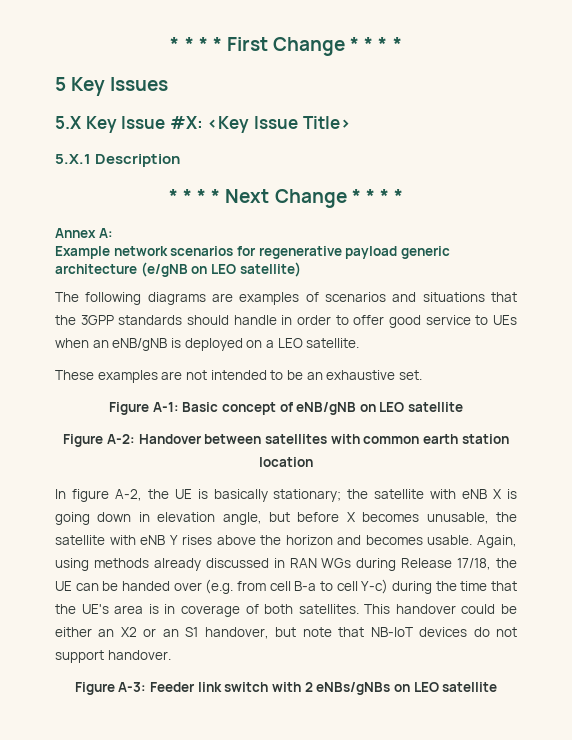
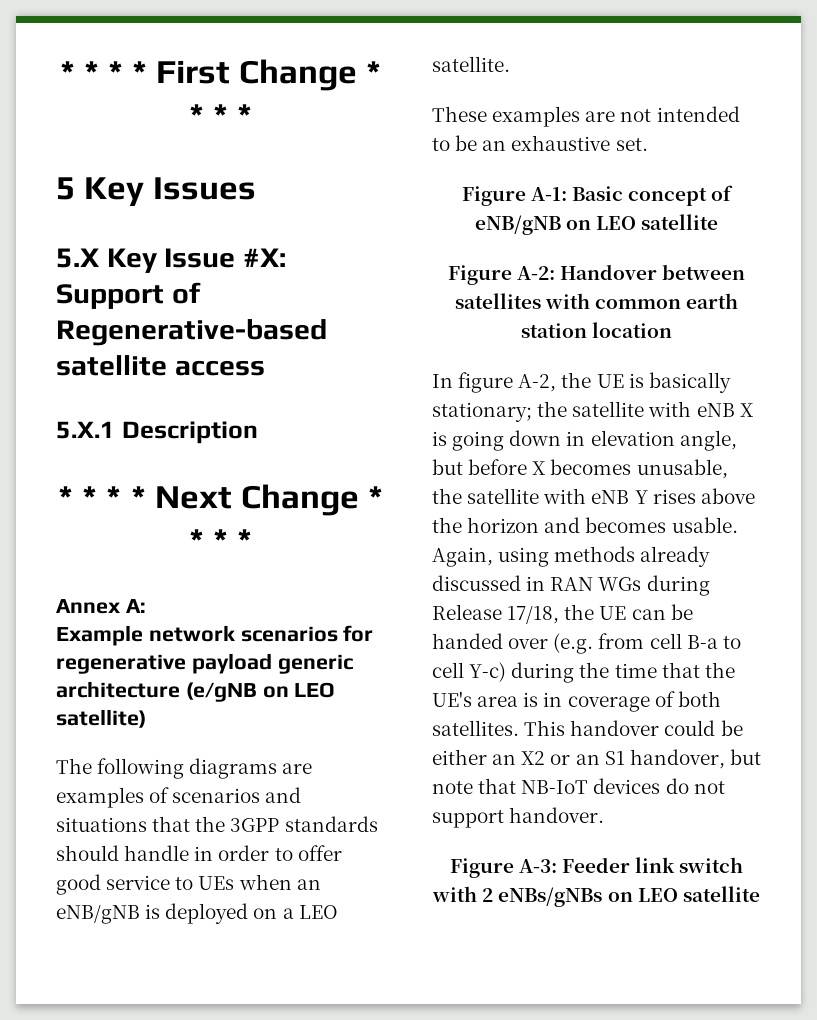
- 5.X Key Issue #X: <Key Issue Title>
+ 5.X Key Issue #X: Support of Regenerative-based satellite access

